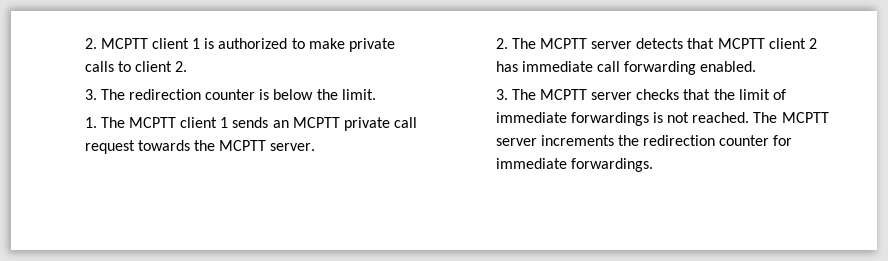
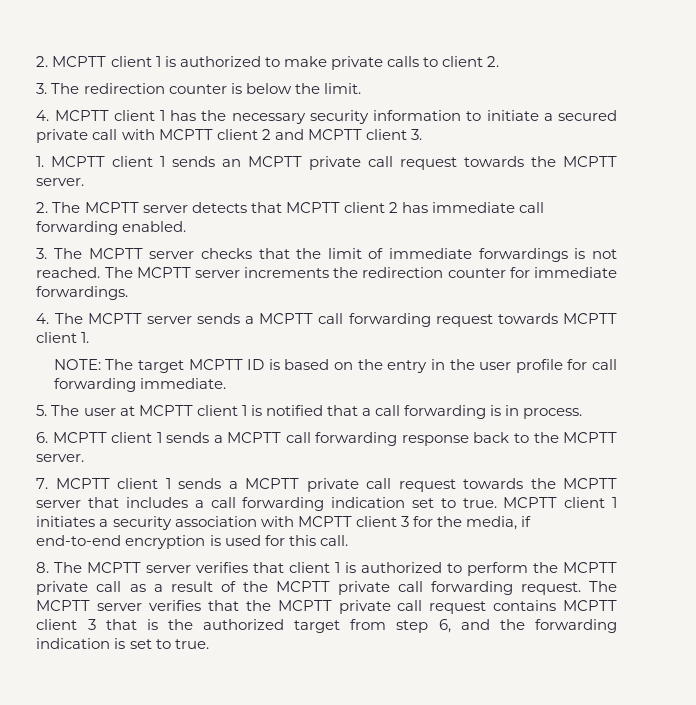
- 1. The MCPTT client 1 sends an MCPTT private call request towards the MCPTT server.
+ 4. MCPTT client 1 has the necessary security information to initiate a secured private call with MCPTT client 2 and MCPTT client 3.
+ 1. MCPTT client 1 sends an MCPTT private call request towards the MCPTT server.
+ 4. The MCPTT server sends a MCPTT call forwarding request towards MCPTT client 1.
+ NOTE: The target MCPTT ID is based on the entry in the user profile for call forwarding immediate.
+ 5. The user at MCPTT client 1 is notified that a call forwarding is in process.
+ 6. MCPTT client 1 sends a MCPTT call forwarding response back to the MCPTT server.
+ 7. MCPTT client 1 sends a MCPTT private call request towards the MCPTT server that includes a call forwarding indication set to true. MCPTT client 1 initiates a security association with MCPTT client 3 for the media, if end-to-end encryption is used for this call.
+ 8. The MCPTT server verifies that client 1 is authorized to perform the MCPTT private call as a result of the MCPTT private call forwarding request. The MCPTT server verifies that the MCPTT private call request contains MCPTT client 3 that is the authorized target from step 6, and the forwarding indication is set to true.

